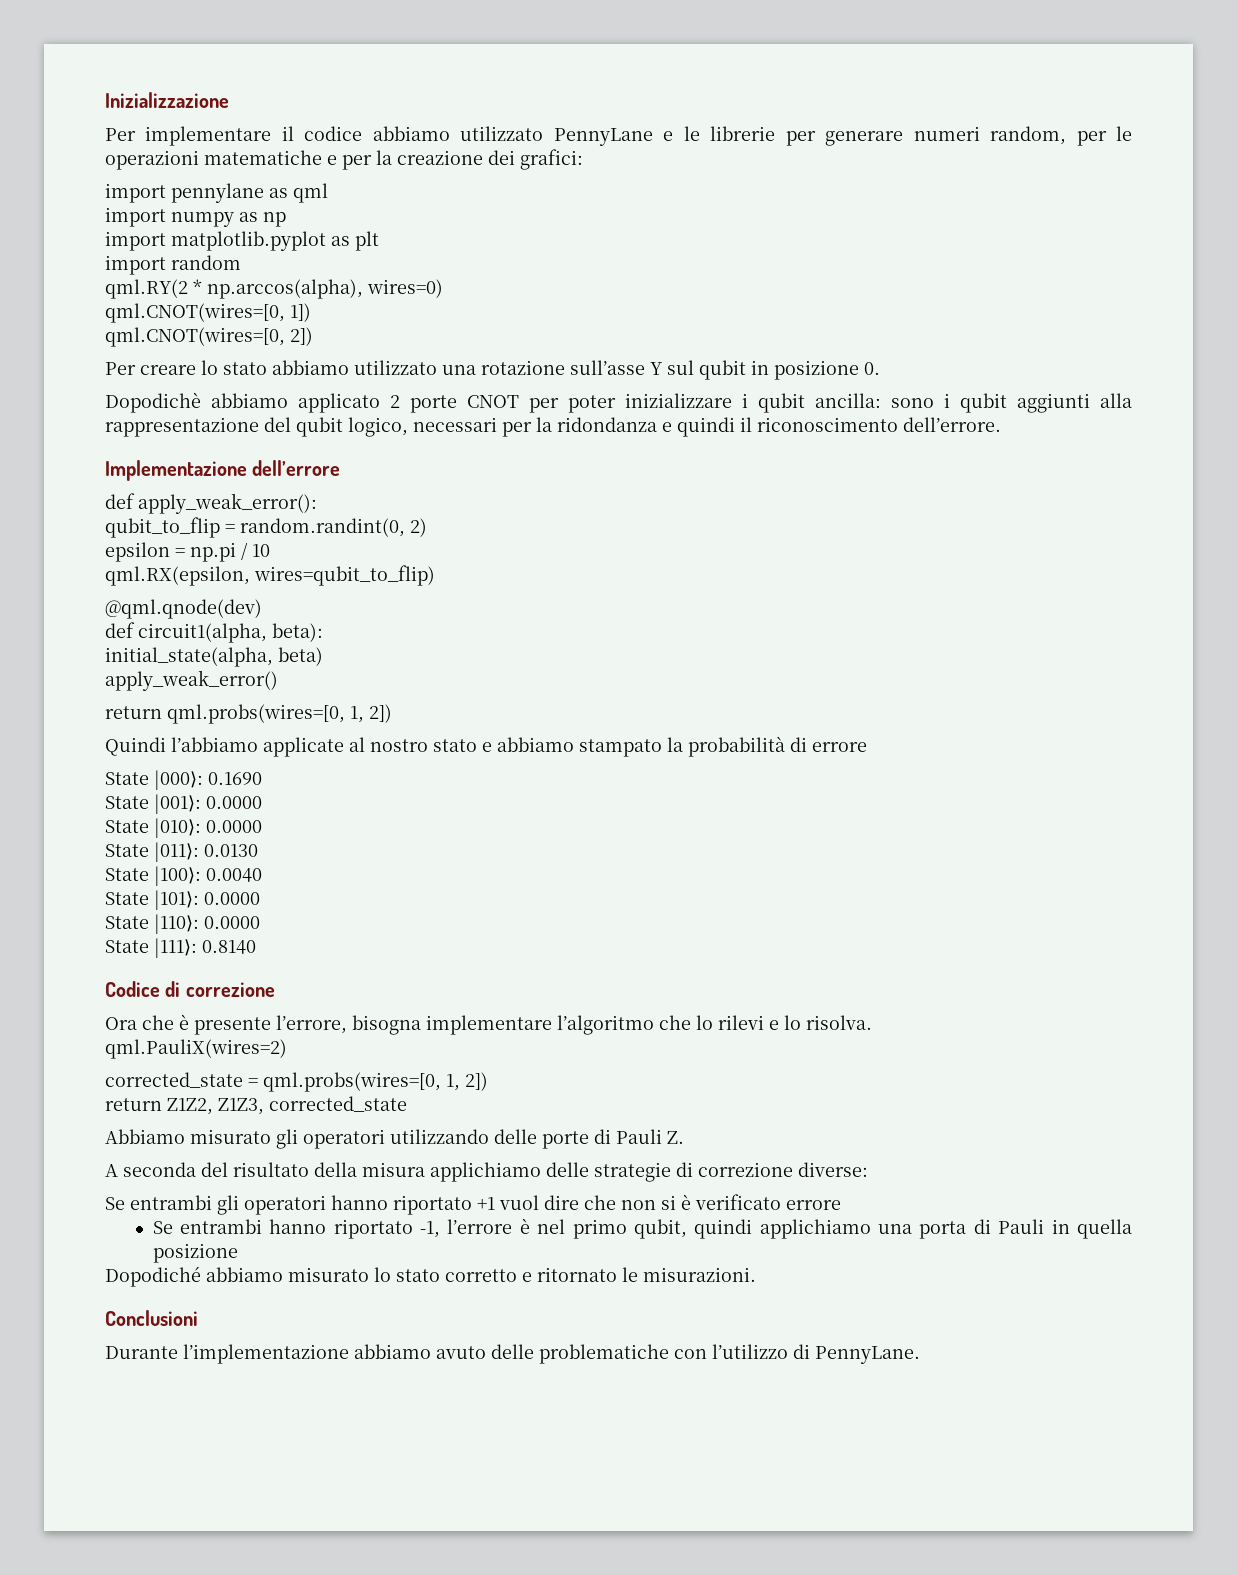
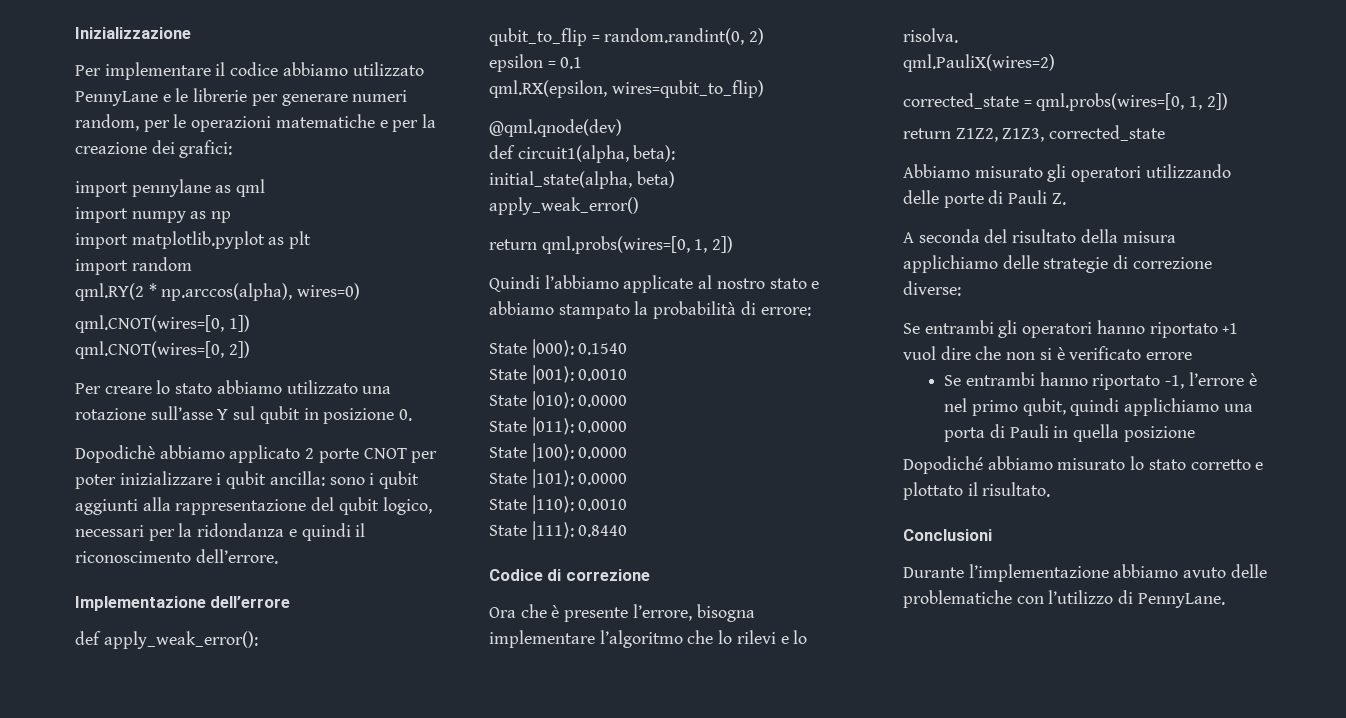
- epsilon = np.pi / 10
+ epsilon = 0.1
- Quindi l’abbiamo applicate al nostro stato e abbiamo stampato la probabilità di errore
+ Quindi l’abbiamo applicate al nostro stato e abbiamo stampato la probabilità di errore:
- State |000⟩: 0.1690
+ State |000⟩: 0.1540
- State |001⟩: 0.0000
+ State |001⟩: 0.0010
- State |011⟩: 0.0130
+ State |011⟩: 0.0000
- State |100⟩: 0.0040
+ State |100⟩: 0.0000
- State |110⟩: 0.0000
+ State |110⟩: 0.0010
- State |111⟩: 0.8140
+ State |111⟩: 0.8440
- Dopodiché abbiamo misurato lo stato corretto e ritornato le misurazioni.
+ Dopodiché abbiamo misurato lo stato corretto e plottato il risultato.

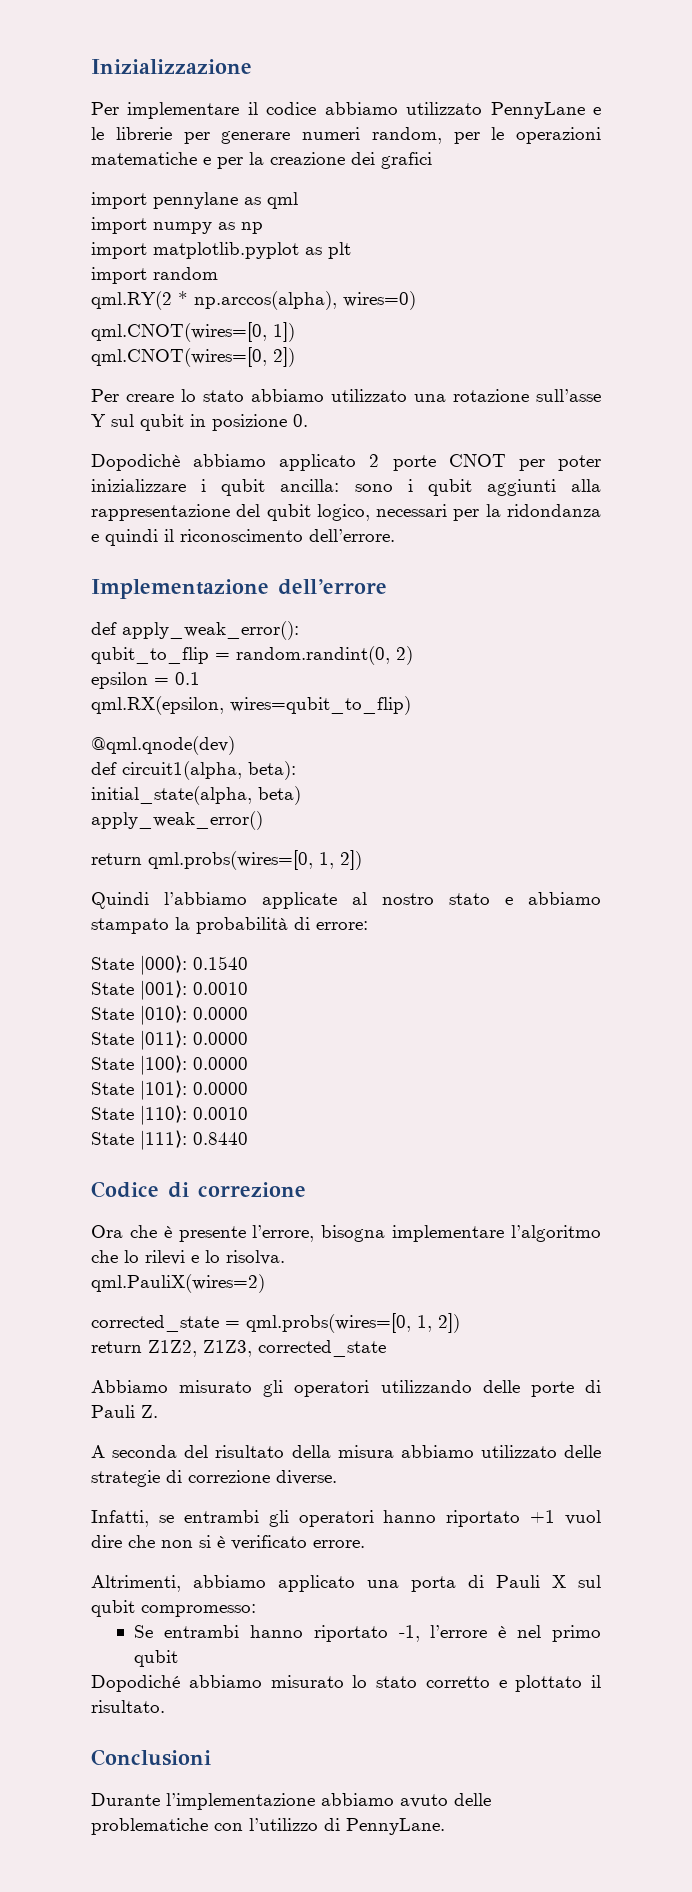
- Per implementare il codice abbiamo utilizzato PennyLane e le librerie per generare numeri random, per le operazioni matematiche e per la creazione dei grafici:
+ Per implementare il codice abbiamo utilizzato PennyLane e le librerie per generare numeri random, per le operazioni matematiche e per la creazione dei grafici
- A seconda del risultato della misura applichiamo delle strategie di correzione diverse:
- Se entrambi gli operatori hanno riportato +1 vuol dire che non si è verificato errore
+ A seconda del risultato della misura abbiamo utilizzato delle strategie di correzione diverse.
+ Infatti, se entrambi gli operatori hanno riportato +1 vuol dire che non si è verificato errore.
+ Altrimenti, abbiamo applicato una porta di Pauli X sul qubit compromesso:
- Se entrambi hanno riportato -1, l’errore è nel primo qubit, quindi applichiamo una porta di Pauli in quella posizione
+ Se entrambi hanno riportato -1, l’errore è nel primo qubit

